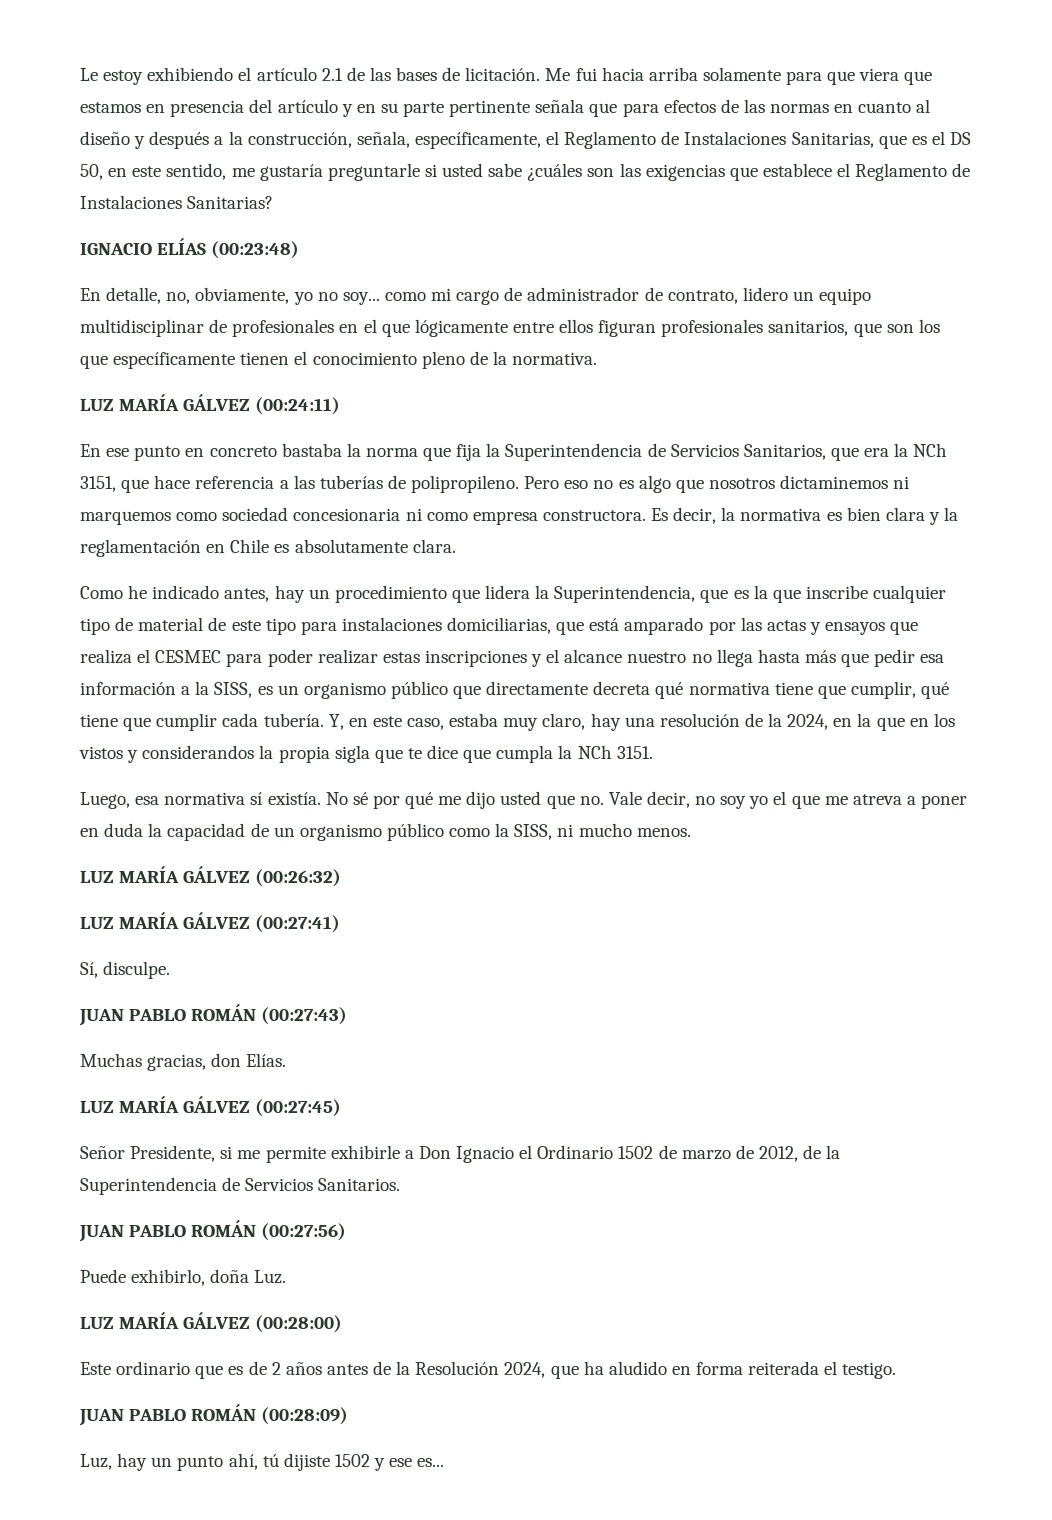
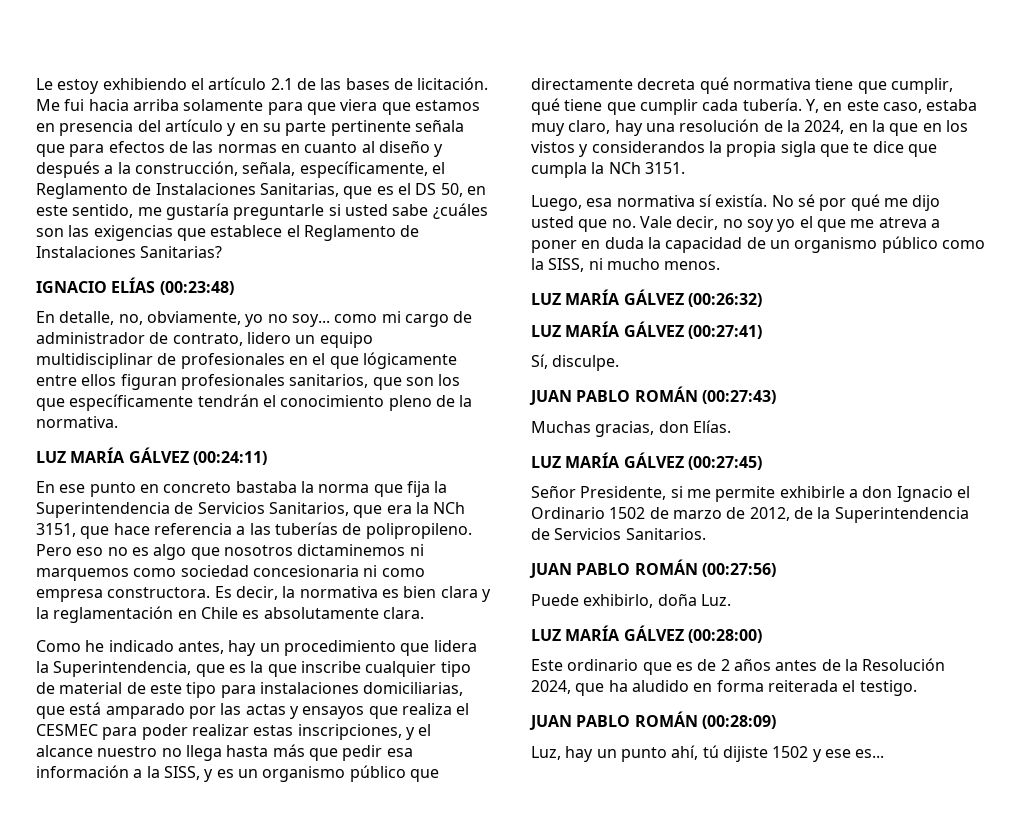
- En detalle, no, obviamente, yo no soy... como mi cargo de administrador de contrato, lidero un equipo multidisciplinar de profesionales en el que lógicamente entre ellos figuran profesionales sanitarios, que son los que específicamente tienen el conocimiento pleno de la normativa.
+ En detalle, no, obviamente, yo no soy... como mi cargo de administrador de contrato, lidero un equipo multidisciplinar de profesionales en el que lógicamente entre ellos figuran profesionales sanitarios, que son los que específicamente tendrán el conocimiento pleno de la normativa.
- Como he indicado antes, hay un procedimiento que lidera la Superintendencia, que es la que inscribe cualquier tipo de material de este tipo para instalaciones domiciliarias, que está amparado por las actas y ensayos que realiza el CESMEC para poder realizar estas inscripciones y el alcance nuestro no llega hasta más que pedir esa información a la SISS, es un organismo público que directamente decreta qué normativa tiene que cumplir, qué tiene que cumplir cada tubería.
+ Como he indicado antes, hay un procedimiento que lidera la Superintendencia, que es la que inscribe cualquier tipo de material de este tipo para instalaciones domiciliarias, que está amparado por las actas y ensayos que realiza el CESMEC para poder realizar estas inscripciones, y el alcance nuestro no llega hasta más que pedir esa información a la SISS, y es un organismo público que directamente decreta qué normativa tiene que cumplir, qué tiene que cumplir cada tubería.
- Señor Presidente, si me permite exhibirle a Don Ignacio el Ordinario 1502 de marzo de 2012, de la Superintendencia de Servicios Sanitarios.
+ Señor Presidente, si me permite exhibirle a don Ignacio el Ordinario 1502 de marzo de 2012, de la Superintendencia de Servicios Sanitarios.

